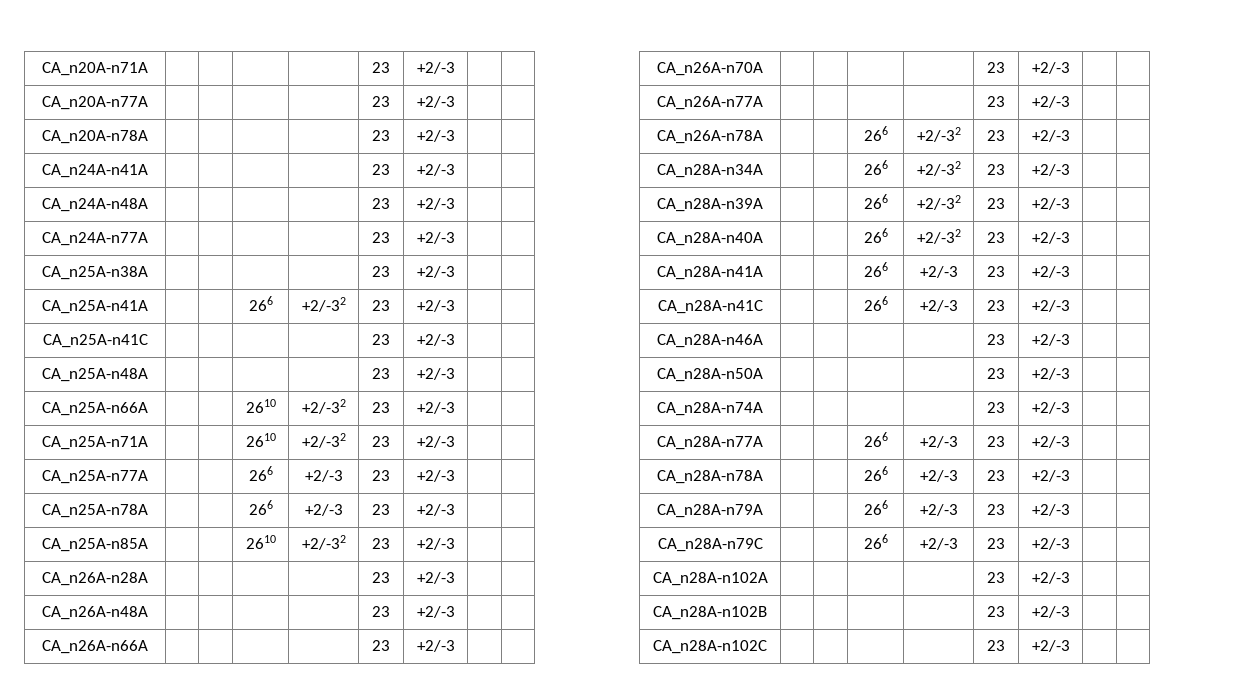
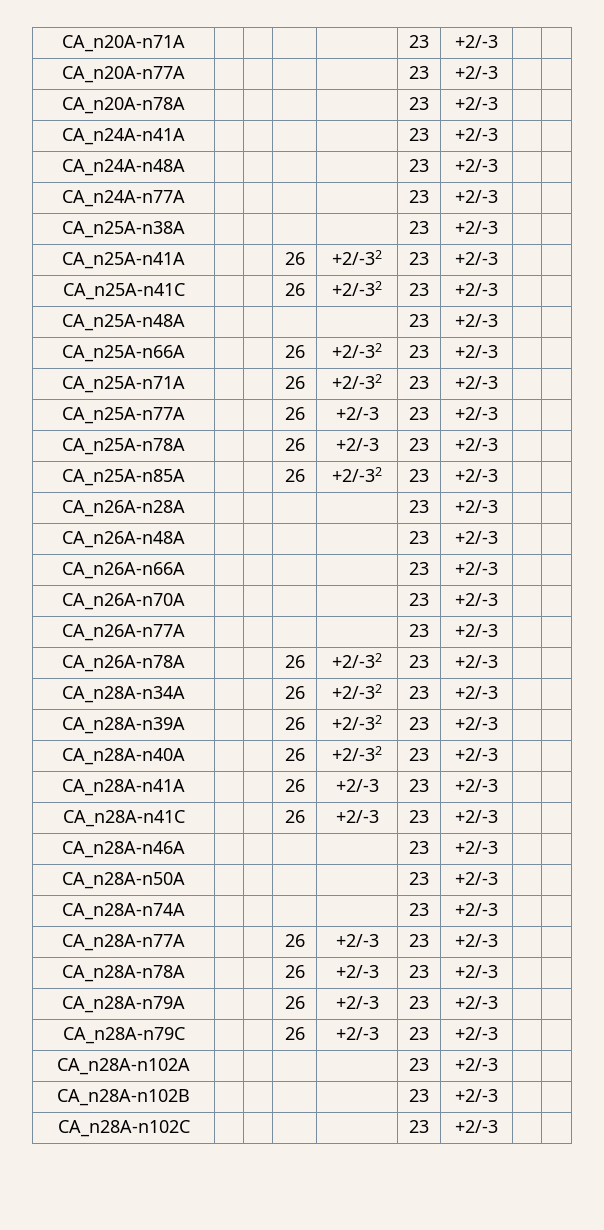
- CA_n25A-n41A | | | 266 | +2/-32 | 23 | +2/-3 | |
+ CA_n25A-n41A | | | 26 | +2/-32 | 23 | +2/-3 | |
- CA_n25A-n41C | | | | | 23 | +2/-3 | |
+ CA_n25A-n41C | | | 26 | +2/-32 | 23 | +2/-3 | |
- CA_n25A-n66A | | | 2610 | +2/-32 | 23 | +2/-3 | |
+ CA_n25A-n66A | | | 26 | +2/-32 | 23 | +2/-3 | |
- CA_n25A-n71A | | | 2610 | +2/-32 | 23 | +2/-3 | |
+ CA_n25A-n71A | | | 26 | +2/-32 | 23 | +2/-3 | |
- CA_n25A-n77A | | | 266 | +2/-3 | 23 | +2/-3 | |
+ CA_n25A-n77A | | | 26 | +2/-3 | 23 | +2/-3 | |
- CA_n25A-n78A | | | 266 | +2/-3 | 23 | +2/-3 | |
+ CA_n25A-n78A | | | 26 | +2/-3 | 23 | +2/-3 | |
- CA_n25A-n85A | | | 2610 | +2/-32 | 23 | +2/-3 | |
+ CA_n25A-n85A | | | 26 | +2/-32 | 23 | +2/-3 | |
- CA_n26A-n78A | | | 266 | +2/-32 | 23 | +2/-3 | |
+ CA_n26A-n78A | | | 26 | +2/-32 | 23 | +2/-3 | |
- CA_n28A-n34A | | | 266 | +2/-32 | 23 | +2/-3 | |
+ CA_n28A-n34A | | | 26 | +2/-32 | 23 | +2/-3 | |
- CA_n28A-n39A | | | 266 | +2/-32 | 23 | +2/-3 | |
+ CA_n28A-n39A | | | 26 | +2/-32 | 23 | +2/-3 | |
- CA_n28A-n40A | | | 266 | +2/-32 | 23 | +2/-3 | |
+ CA_n28A-n40A | | | 26 | +2/-32 | 23 | +2/-3 | |
- CA_n28A-n41A | | | 266 | +2/-3 | 23 | +2/-3 | |
+ CA_n28A-n41A | | | 26 | +2/-3 | 23 | +2/-3 | |
- CA_n28A-n41C | | | 266 | +2/-3 | 23 | +2/-3 | |
+ CA_n28A-n41C | | | 26 | +2/-3 | 23 | +2/-3 | |
- CA_n28A-n77A | | | 266 | +2/-3 | 23 | +2/-3 | |
+ CA_n28A-n77A | | | 26 | +2/-3 | 23 | +2/-3 | |
- CA_n28A-n78A | | | 266 | +2/-3 | 23 | +2/-3 | |
+ CA_n28A-n78A | | | 26 | +2/-3 | 23 | +2/-3 | |
- CA_n28A-n79A | | | 266 | +2/-3 | 23 | +2/-3 | |
+ CA_n28A-n79A | | | 26 | +2/-3 | 23 | +2/-3 | |
- CA_n28A-n79C | | | 266 | +2/-3 | 23 | +2/-3 | |
+ CA_n28A-n79C | | | 26 | +2/-3 | 23 | +2/-3 | |

